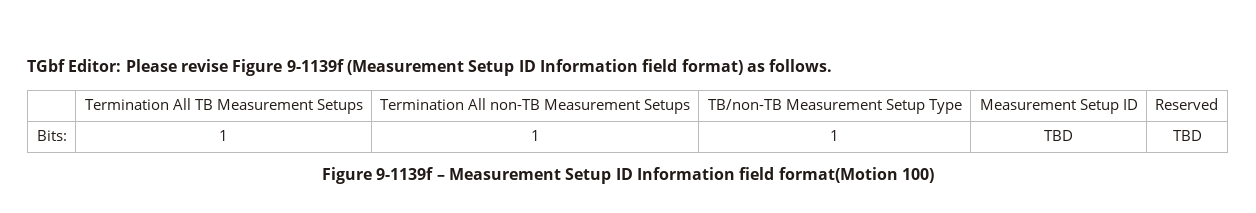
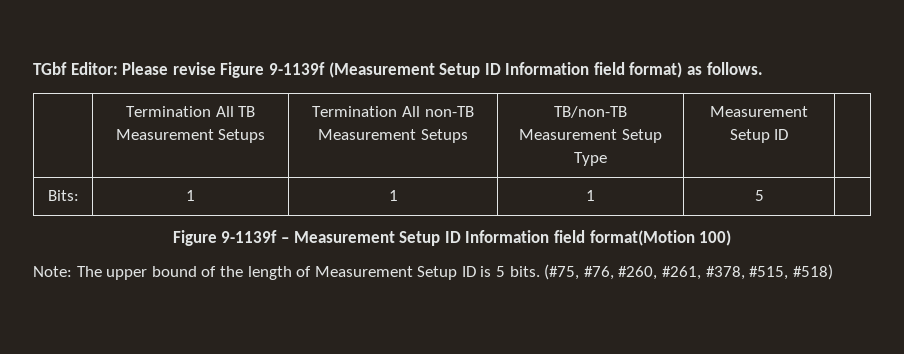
- | Termination All TB Measurement Setups | Termination All non-TB Measurement Setups | TB/non-TB Measurement Setup Type | Measurement Setup ID | Reserved
+ | Termination All TB Measurement Setups | Termination All non-TB Measurement Setups | TB/non-TB Measurement Setup Type | Measurement Setup ID |
- Bits: | 1 | 1 | 1 | TBD | TBD
+ Bits: | 1 | 1 | 1 | 5 |
+ Note: The upper bound of the length of Measurement Setup ID is 5 bits. (#75, #76, #260, #261, #378, #515, #518)

